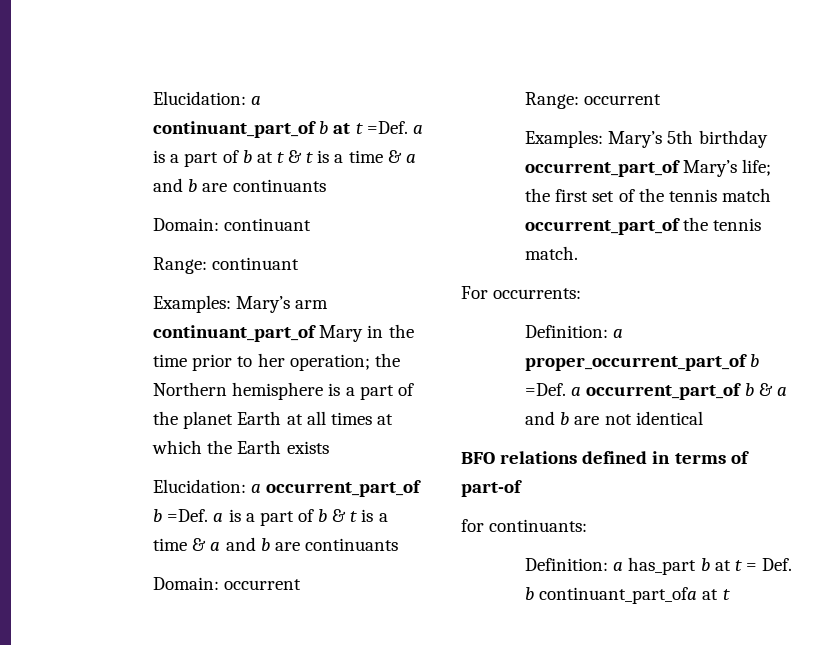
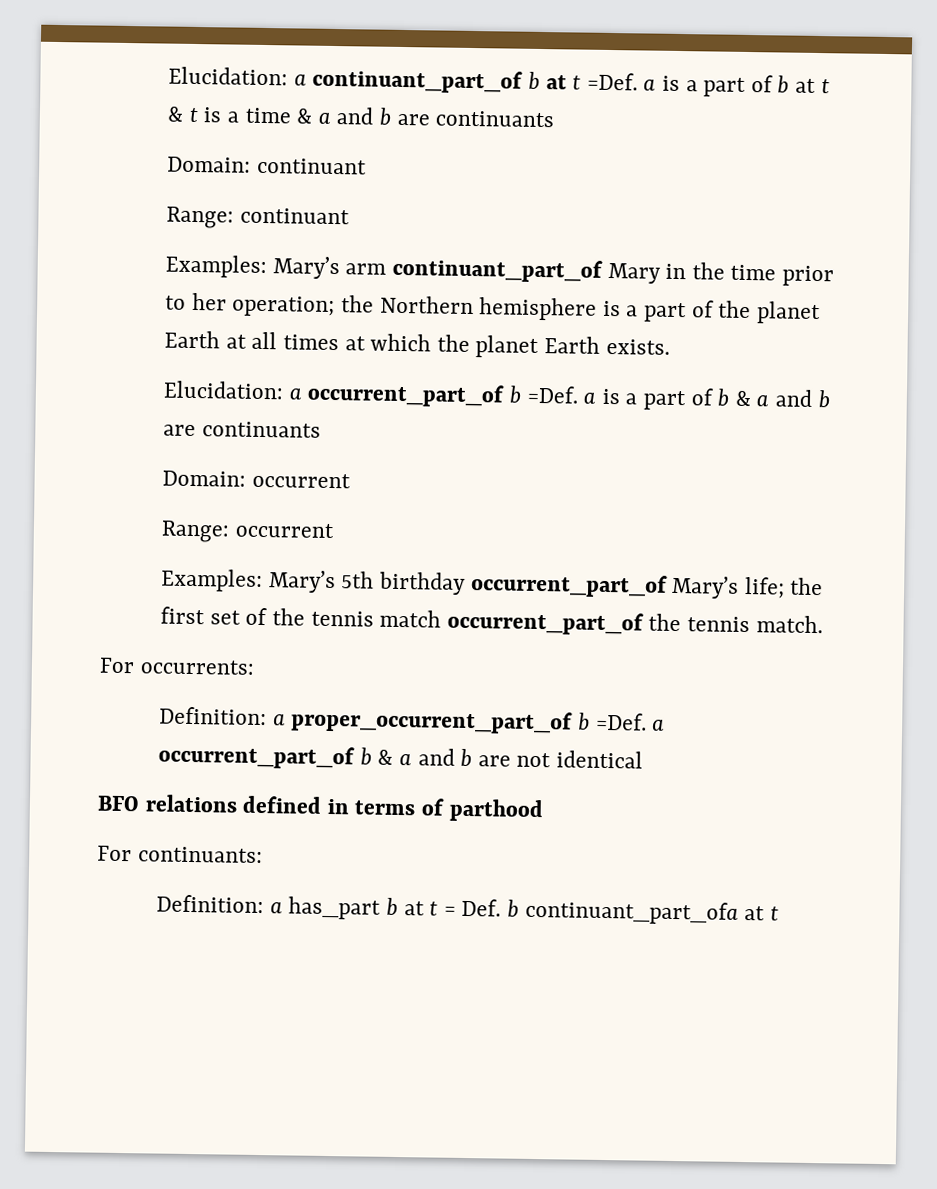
- Examples: Mary’s arm continuant_part_of Mary in the time prior to her operation; the Northern hemisphere is a part of the planet Earth at all times at which the Earth exists
+ Examples: Mary’s arm continuant_part_of Mary in the time prior to her operation; the Northern hemisphere is a part of the planet Earth at all times at which the planet Earth exists.
- Elucidation: a occurrent_part_of b =Def. a is a part of b & t is a time & a and b are continuants
+ Elucidation: a occurrent_part_of b =Def. a is a part of b & a and b are continuants
- BFO relations defined in terms of part-of
- for continuants:
+ BFO relations defined in terms of parthood
+ For continuants:

